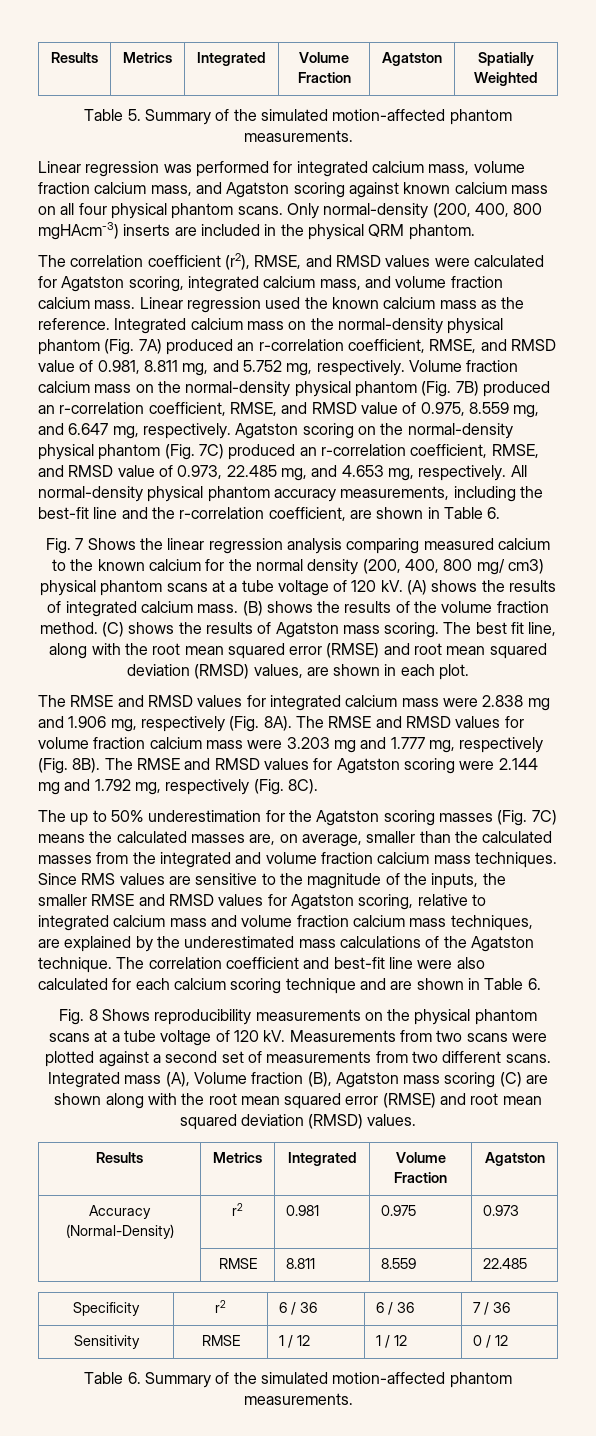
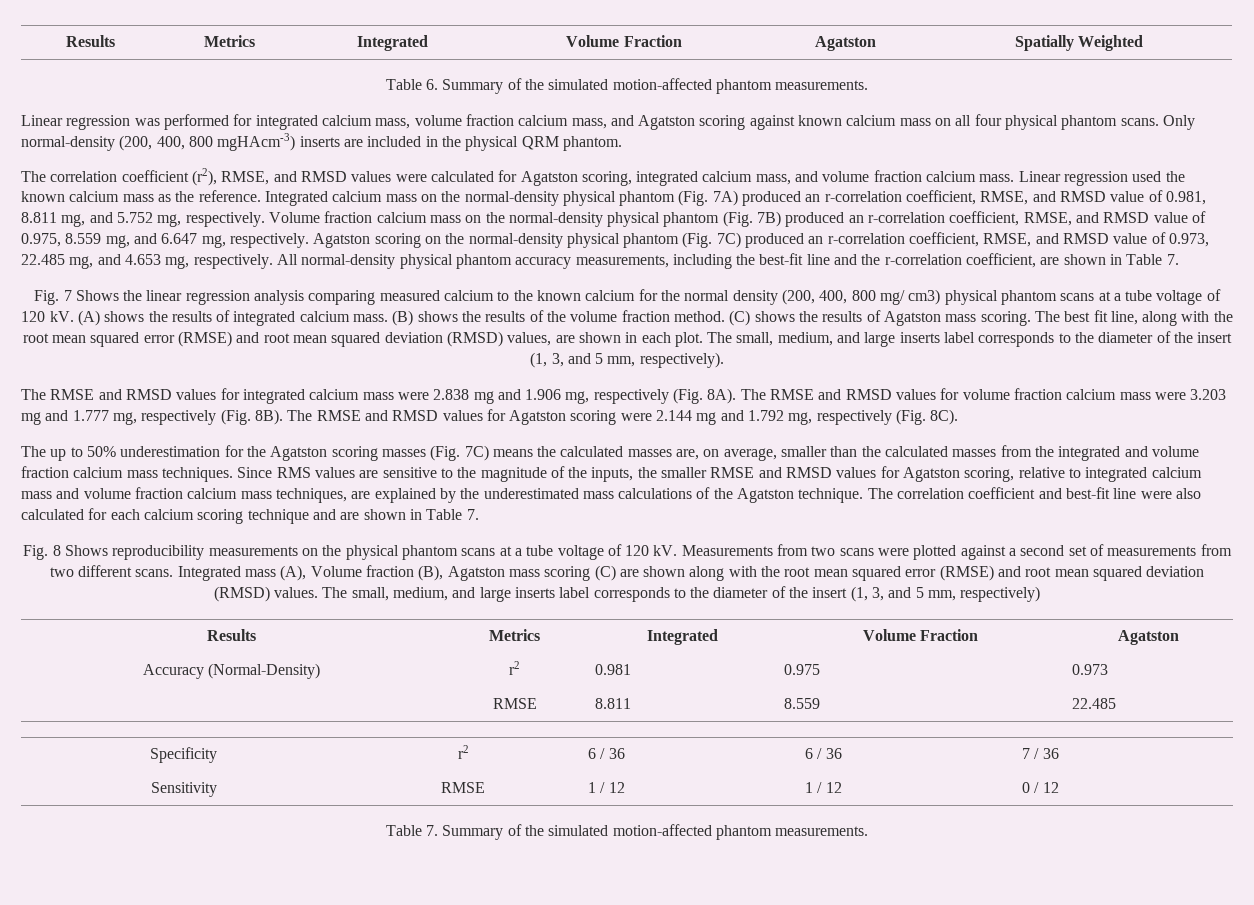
- Table 5. Summary of the simulated motion-affected phantom measurements.
+ Table 6. Summary of the simulated motion-affected phantom measurements.
- All normal-density physical phantom accuracy measurements, including the best-fit line and the r-correlation coefficient, are shown in Table 6.
+ All normal-density physical phantom accuracy measurements, including the best-fit line and the r-correlation coefficient, are shown in Table 7.
+ The small, medium, and large inserts label corresponds to the diameter of the insert (1, 3, and 5 mm, respectively).
- The correlation coefficient and best-fit line were also calculated for each calcium scoring technique and are shown in Table 6.
+ The correlation coefficient and best-fit line were also calculated for each calcium scoring technique and are shown in Table 7.
+ The small, medium, and large inserts label corresponds to the diameter of the insert (1, 3, and 5 mm, respectively)
- Table 6. Summary of the simulated motion-affected phantom measurements.
+ Table 7. Summary of the simulated motion-affected phantom measurements.

